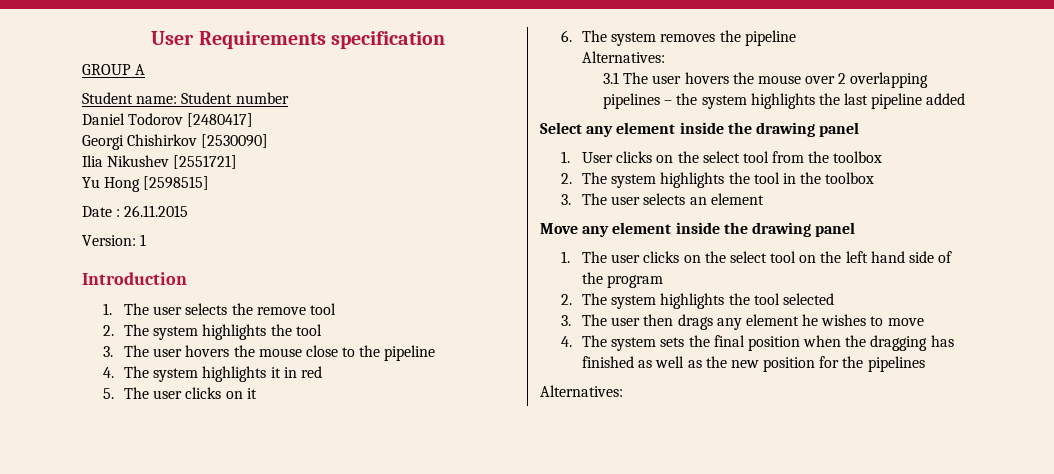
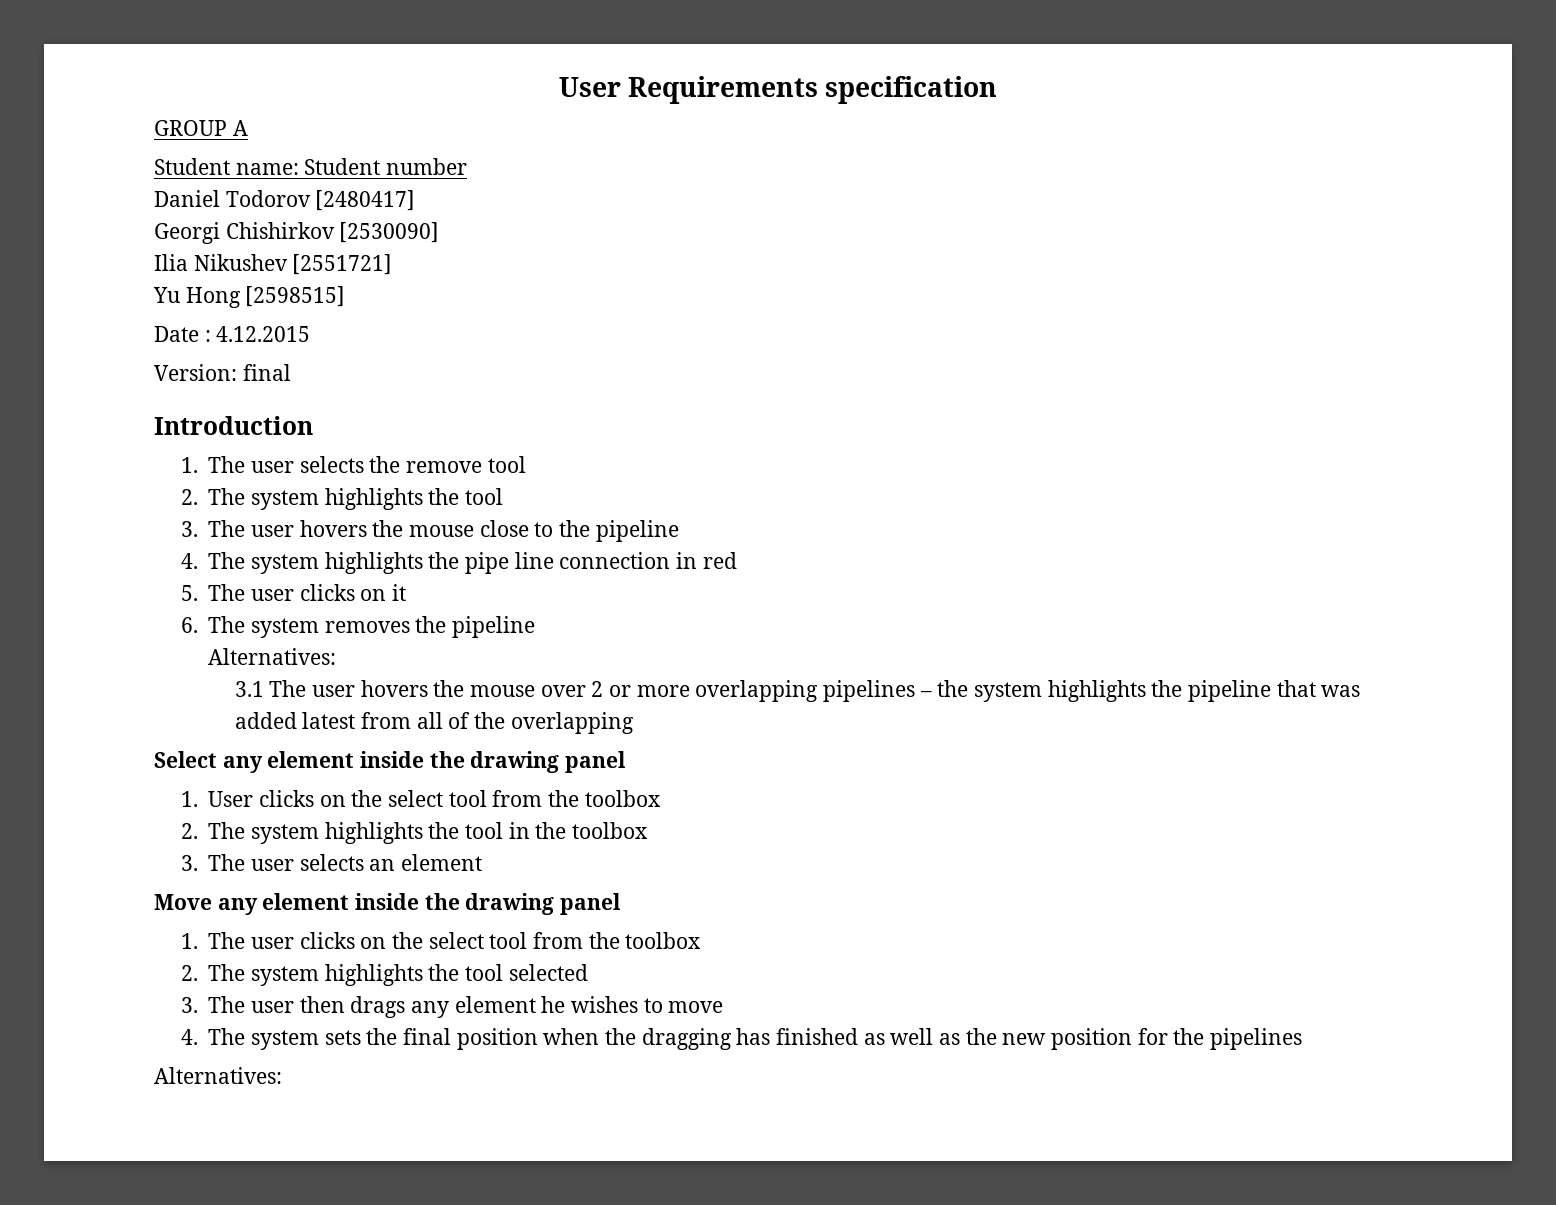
- Date : 26.11.2015
+ Date : 4.12.2015
- Version: 1
+ Version: final
- 4. The system highlights it in red
+ 4. The system highlights the pipe line connection in red
- 3.1 The user hovers the mouse over 2 overlapping pipelines – the system highlights the last pipeline added
+ 3.1 The user hovers the mouse over 2 or more overlapping pipelines – the system highlights the pipeline that was added latest from all of the overlapping
- 1. The user clicks on the select tool on the left hand side of the program
+ 1. The user clicks on the select tool from the toolbox

